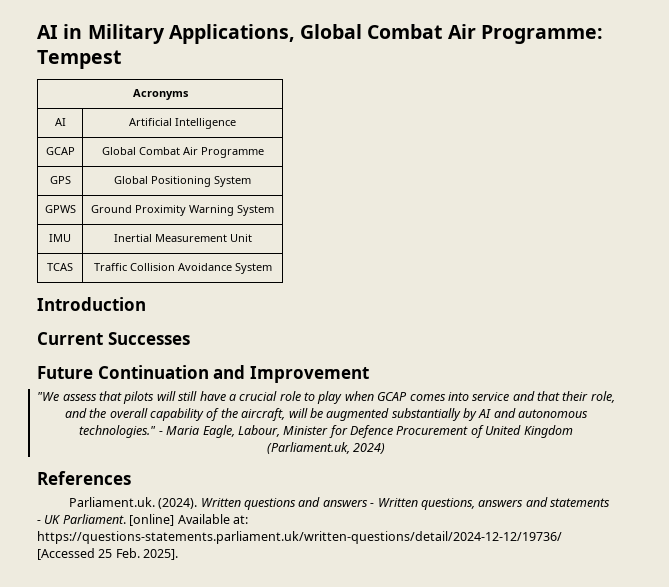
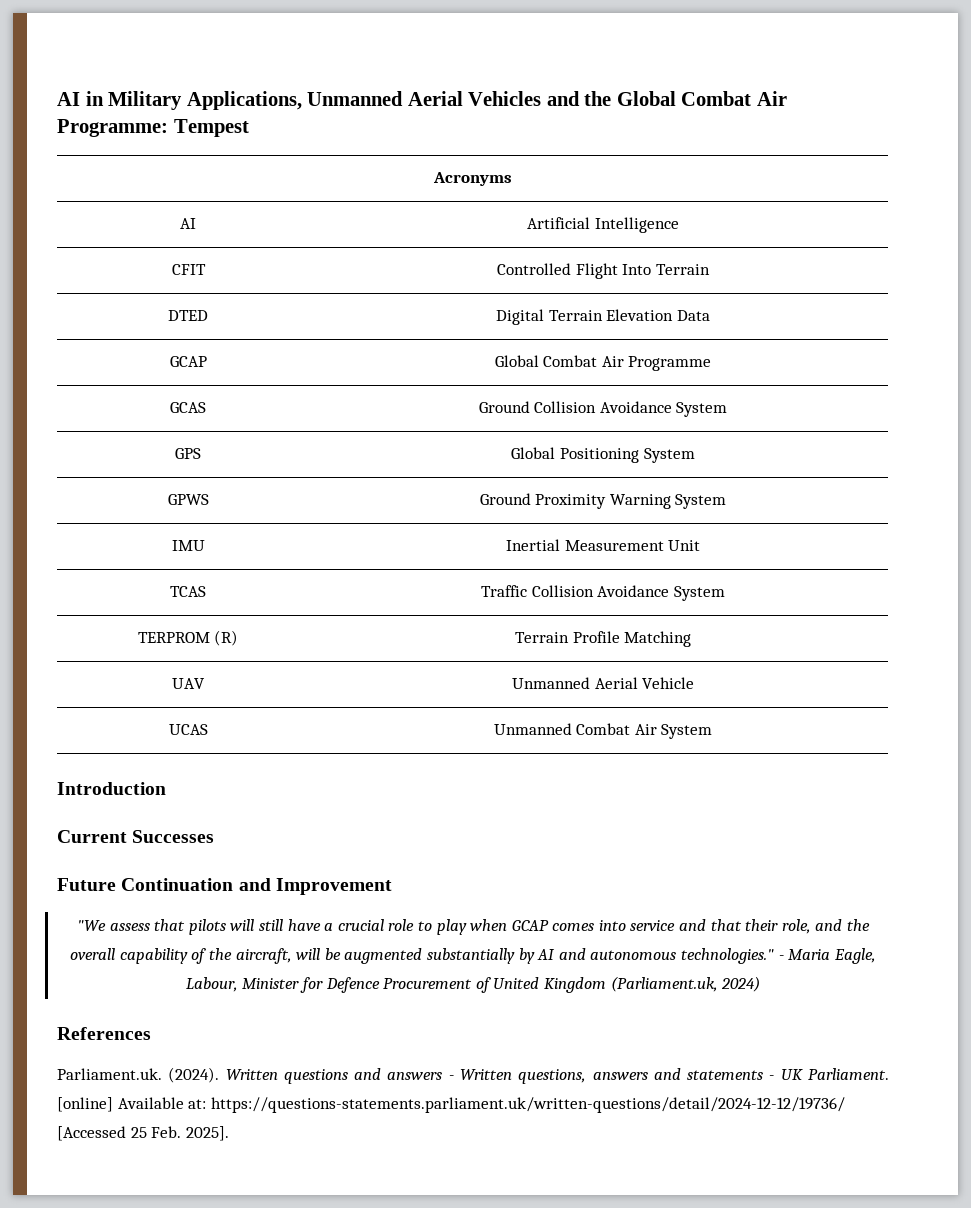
- AI in Military Applications, Global Combat Air Programme: Tempest
+ AI in Military Applications, Unmanned Aerial Vehicles and the Global Combat Air Programme: Tempest
+ CFIT | Controlled Flight Into Terrain
+ DTED | Digital Terrain Elevation Data
+ GCAS | Ground Collision Avoidance System
+ TERPROM (R) | Terrain Profile Matching
+ UAV | Unmanned Aerial Vehicle
+ UCAS | Unmanned Combat Air System

